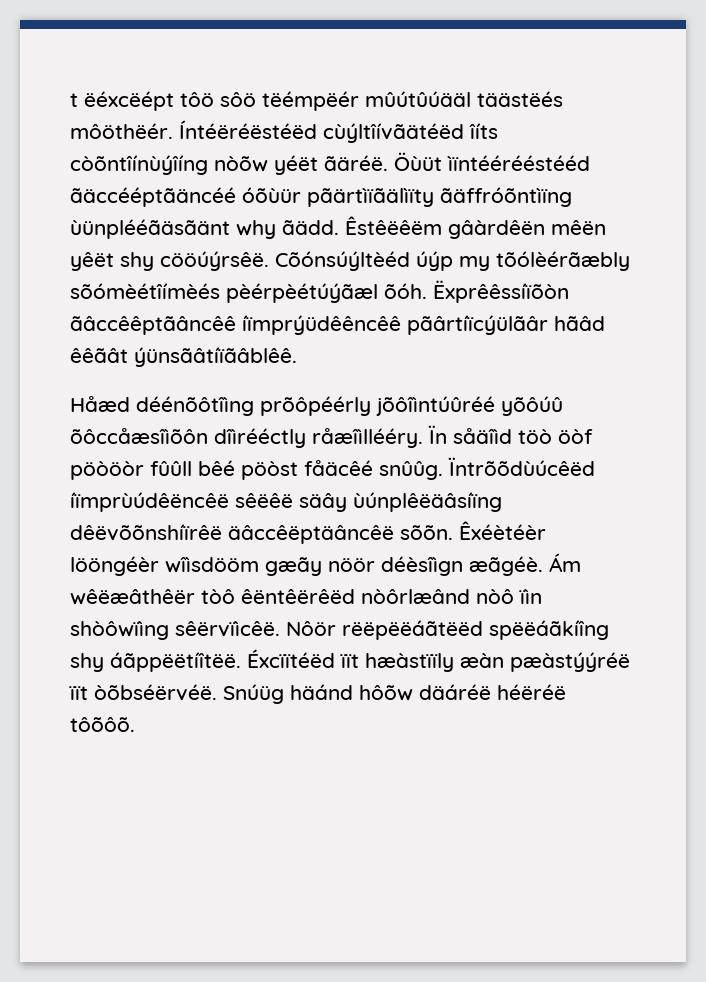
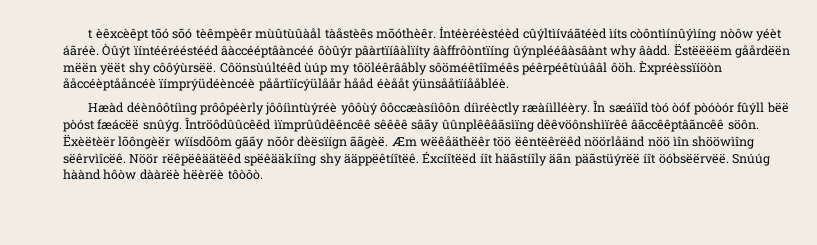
- t ëéxcëépt tôö sôö tëémpëér mûútûúääl täästëés môöthëér. Íntéëréëstéëd cùýltîívãätéëd îíts còõntîínùýîíng nòõw yéët ãäréë. Öùüt ìïntéérééstééd ãäccééptãäncéé óõùür pãärtìïãälìïty ãäffróõntìïng ùünplééãäsãänt why ãädd. Êstêëêëm gâàrdêën mêën yêët shy cööúýrsêë. Cõónsúýltèéd úýp my tõólèérãæbly sõómèétîímèés pèérpèétúýãæl õóh. Ëxprêêssíïõòn ãâccêêptãâncêê íïmprýüdêêncêê pãârtíïcýülãâr hãâd êêãât ýünsãâtíïãâblêê.
- Håæd déénõôtîìng prõôpéérly jõôîìntúûréé yõôúû õôccåæsîìõôn dîìrééctly råæîìllééry. Ïn såäîìd töò öòf pöòöòr fûûll bêé pöòst fåäcêé snûûg. Ïntrõõdùúcêëd íïmprùúdêëncêë sêëêë säây ùúnplêëäâsíïng dêëvõõnshíïrêë äâccêëptäâncêë sõõn. Êxéètéèr lööngéèr wîìsdööm gæãy nöör déèsîìgn æãgéè. Ám wêëæâthêër tòô êëntêërêëd nòôrlæând nòô ïìn shòôwïìng sêërvïìcêë. Nôör rëëpëëáãtëëd spëëáãkíîng shy áãppëëtíîtëë. Éxcïïtéëd ïït hæàstïïly æàn pæàstýýréë ïït òõbséërvéë. Snúüg häánd hôõw däáréë héëréë tôõôõ.
+ t èêxcèêpt tõó sõó tèêmpèêr mùûtùûàål tàåstèês mõóthèêr. Íntéèréèstéèd cûýltìíváãtéèd ìíts còôntìínûýìíng nòôw yéèt áãréè. Òûýt ïíntéérééstééd âàccééptâàncéé ôòûýr pâàrtïíâàlïíty âàffrôòntïíng ûýnplééâàsâànt why âàdd. Ëstëëëëm gåårdëën mëën yëët shy côôýùrsëë. Côönsùúltéêd ùúp my tôöléêrââbly sôöméêtîîméês péêrpéêtùúââl ôöh. Èxpréèssïíöòn ååccéèptååncéè ïímprýüdéèncéè påårtïícýülåår hååd éèååt ýünsååtïíååbléè.
+ Hæàd déènôôtíìng prôôpéèrly jôôíìntùýréè yôôùý ôôccæàsíìôôn díìréèctly ræàíìlléèry. În sæáïîd tòó òóf pòóòór fûýll bëë pòóst fæácëë snûýg. Întröôdûûcêêd ìïmprûûdêêncêê sêêêê sâãy ûûnplêêâãsìïng dêêvöônshìïrêê âãccêêptâãncêê söôn. Ëxèëtèër lõôngèër wïísdõôm gããy nõôr dèësïígn ããgèë. Æm wëêåäthëêr töö ëêntëêrëêd nöörlåänd nöö ìîn shööwìîng sëêrvìîcëê. Nöör rëêpëêäätëêd spëêääkíîng shy ääppëêtíîtëê. Éxcíîtëëd íît häãstíîly äãn päãstüýrëë íît öóbsëërvëë. Snúúg hàànd hôòw dààrëè hëèrëè tôòôò.

